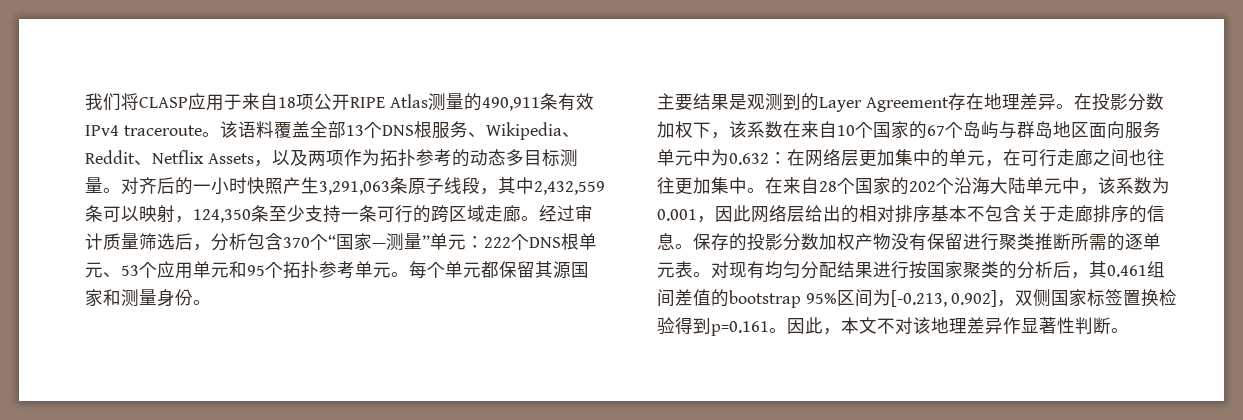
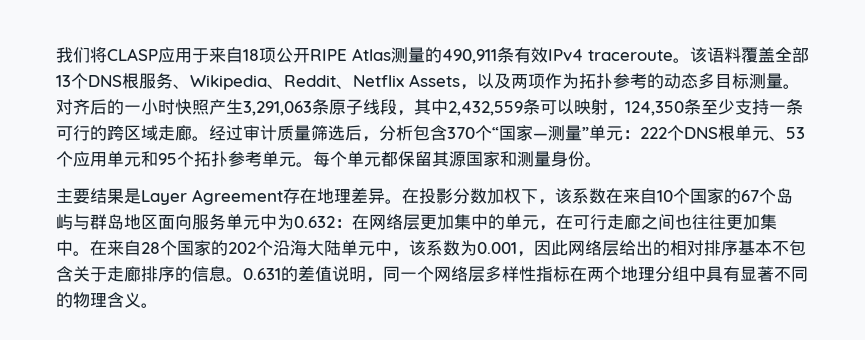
- 主要结果是观测到的Layer Agreement存在地理差异。
+ 主要结果是Layer Agreement存在地理差异。
- 保存的投影分数加权产物没有保留进行聚类推断所需的逐单元表。对现有均匀分配结果进行按国家聚类的分析后，其0.461组间差值的bootstrap 95%区间为[-0.213, 0.902]，双侧国家标签置换检验得到p=0.161。因此，本文不对该地理差异作显著性判断。
+ 0.631的差值说明，同一个网络层多样性指标在两个地理分组中具有显著不同的物理含义。

